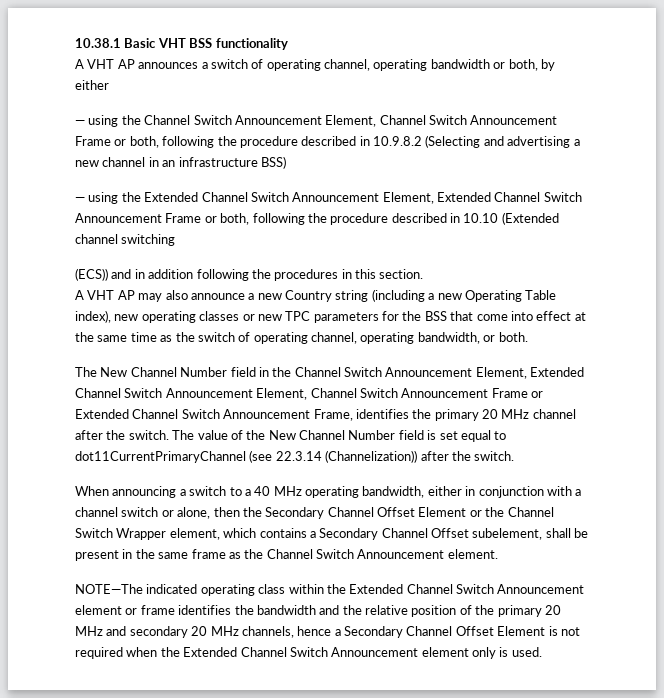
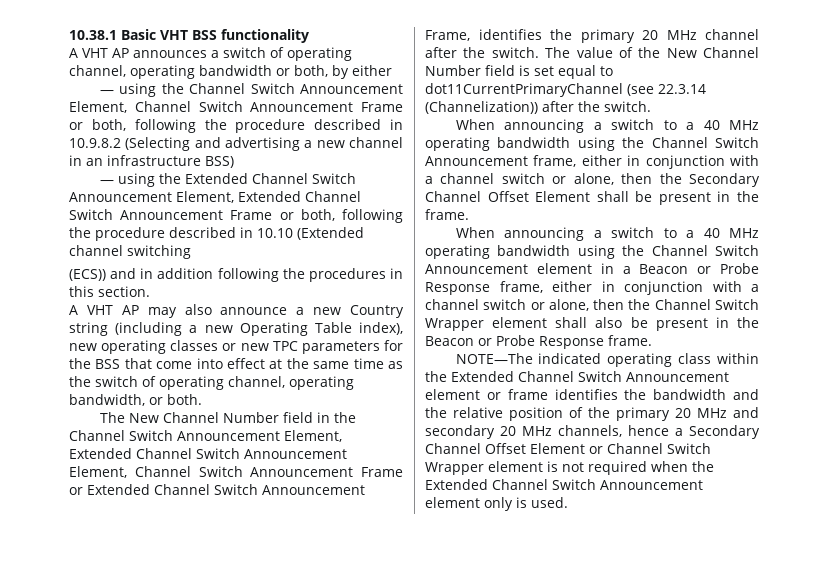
- When announcing a switch to a 40 MHz operating bandwidth, either in conjunction with a channel switch or alone, then the Secondary Channel Offset Element or the Channel Switch Wrapper element, which contains a Secondary Channel Offset subelement, shall be present in the same frame as the Channel Switch Announcement element.
+ When announcing a switch to a 40 MHz operating bandwidth using the Channel Switch Announcement frame, either in conjunction with a channel switch or alone, then the Secondary Channel Offset Element shall be present in the frame.
+ When announcing a switch to a 40 MHz operating bandwidth using the Channel Switch Announcement element in a Beacon or Probe Response frame, either in conjunction with a channel switch or alone, then the Channel Switch Wrapper element shall also be present in the Beacon or Probe Response frame.
- NOTE—The indicated operating class within the Extended Channel Switch Announcement element or frame identifies the bandwidth and the relative position of the primary 20 MHz and secondary 20 MHz channels, hence a Secondary Channel Offset Element is not required when the Extended Channel Switch Announcement element only is used.
+ NOTE—The indicated operating class within the Extended Channel Switch Announcement element or frame identifies the bandwidth and the relative position of the primary 20 MHz and secondary 20 MHz channels, hence a Secondary Channel Offset Element or Channel Switch Wrapper element is not required when the Extended Channel Switch Announcement element only is used.

